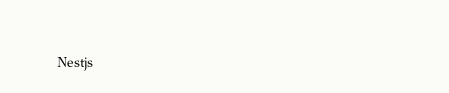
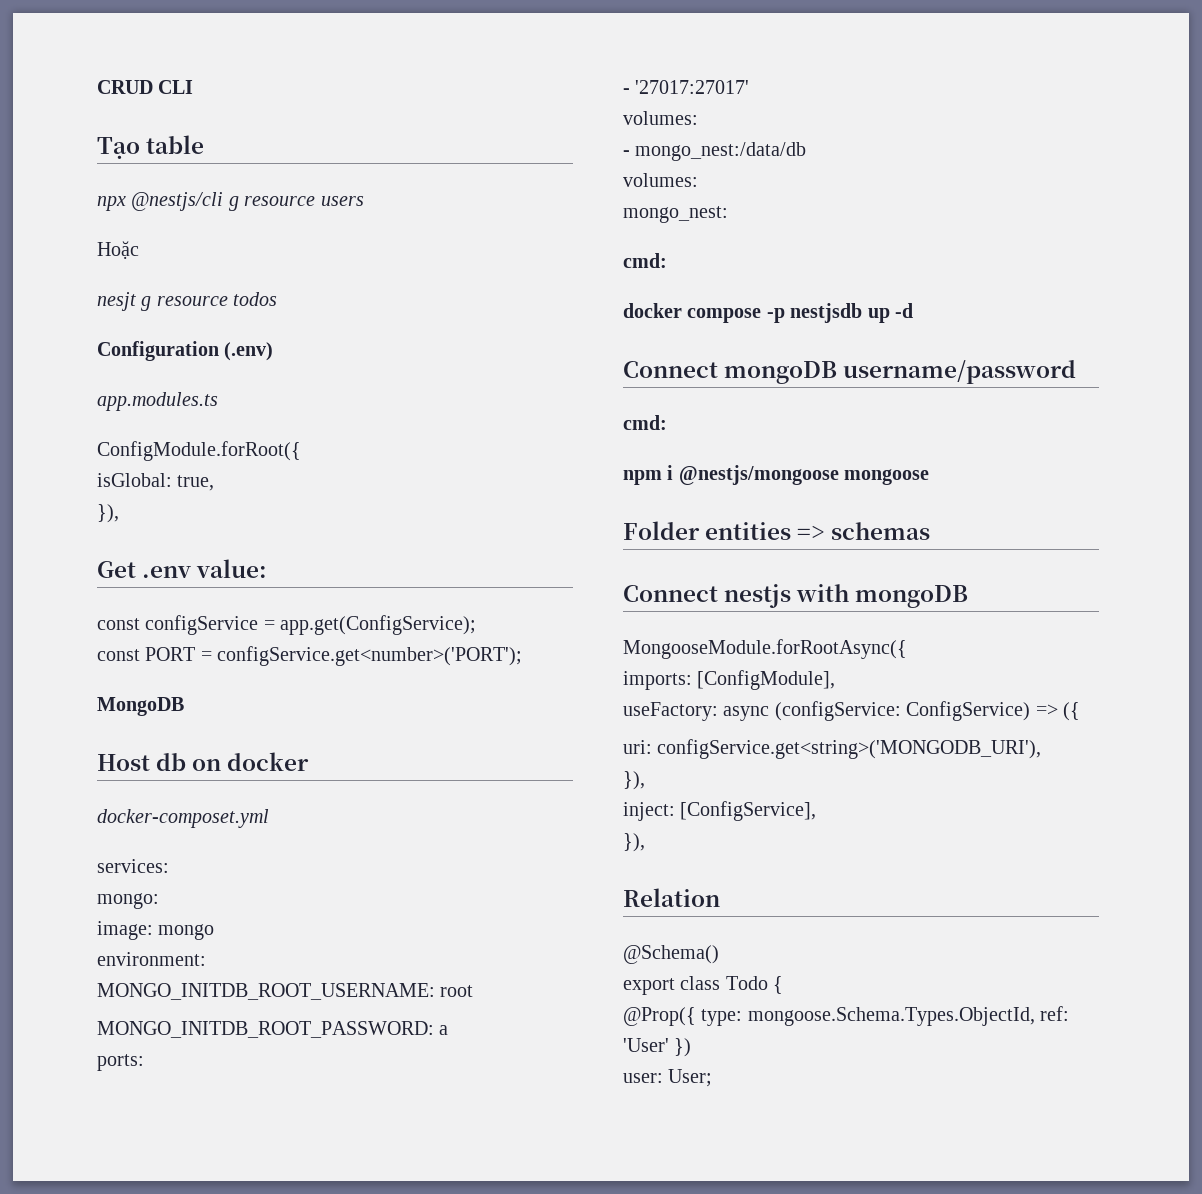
- Nestjs
+ CRUD CLI
+ Tạo table
+ npx @nestjs/cli g resource users
+ Hoặc
+ nesjt g resource todos
+ Configuration (.env)
+ app.modules.ts
+ ConfigModule.forRoot({
+ isGlobal: true,
+ }),
+ Get .env value:
+ const configService = app.get(ConfigService);
+ const PORT = configService.get<number>('PORT');
+ MongoDB
+ Host db on docker
+ docker-composet.yml
+ services:
+ mongo:
+ image: mongo
+ environment:
+ MONGO_INITDB_ROOT_USERNAME: root
+ MONGO_INITDB_ROOT_PASSWORD: a
+ ports:
+ - '27017:27017'
+ volumes:
+ - mongo_nest:/data/db
+ volumes:
+ mongo_nest:
+ cmd:
+ docker compose -p nestjsdb up -d
+ Connect mongoDB username/password
+ cmd:
+ npm i @nestjs/mongoose mongoose
+ Folder entities => schemas
+ Connect nestjs with mongoDB
+ MongooseModule.forRootAsync({
+ imports: [ConfigModule],
+ useFactory: async (configService: ConfigService) => ({
+ uri: configService.get<string>('MONGODB_URI'),
+ }),
+ inject: [ConfigService],
+ }),
+ Relation
+ @Schema()
+ export class Todo {
+ @Prop({ type: mongoose.Schema.Types.ObjectId, ref: 'User' })
+ user: User;

